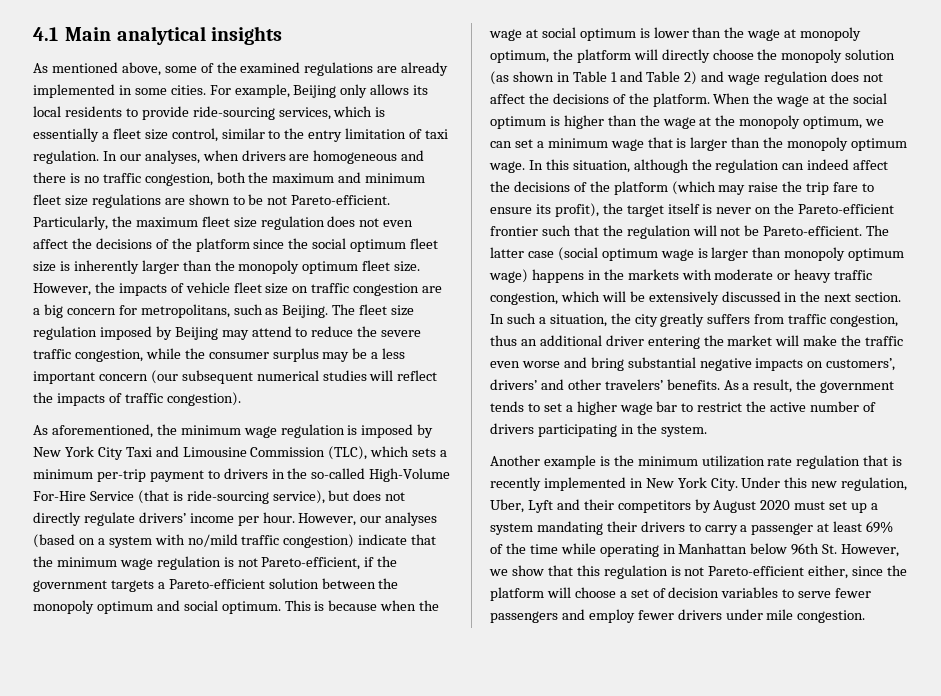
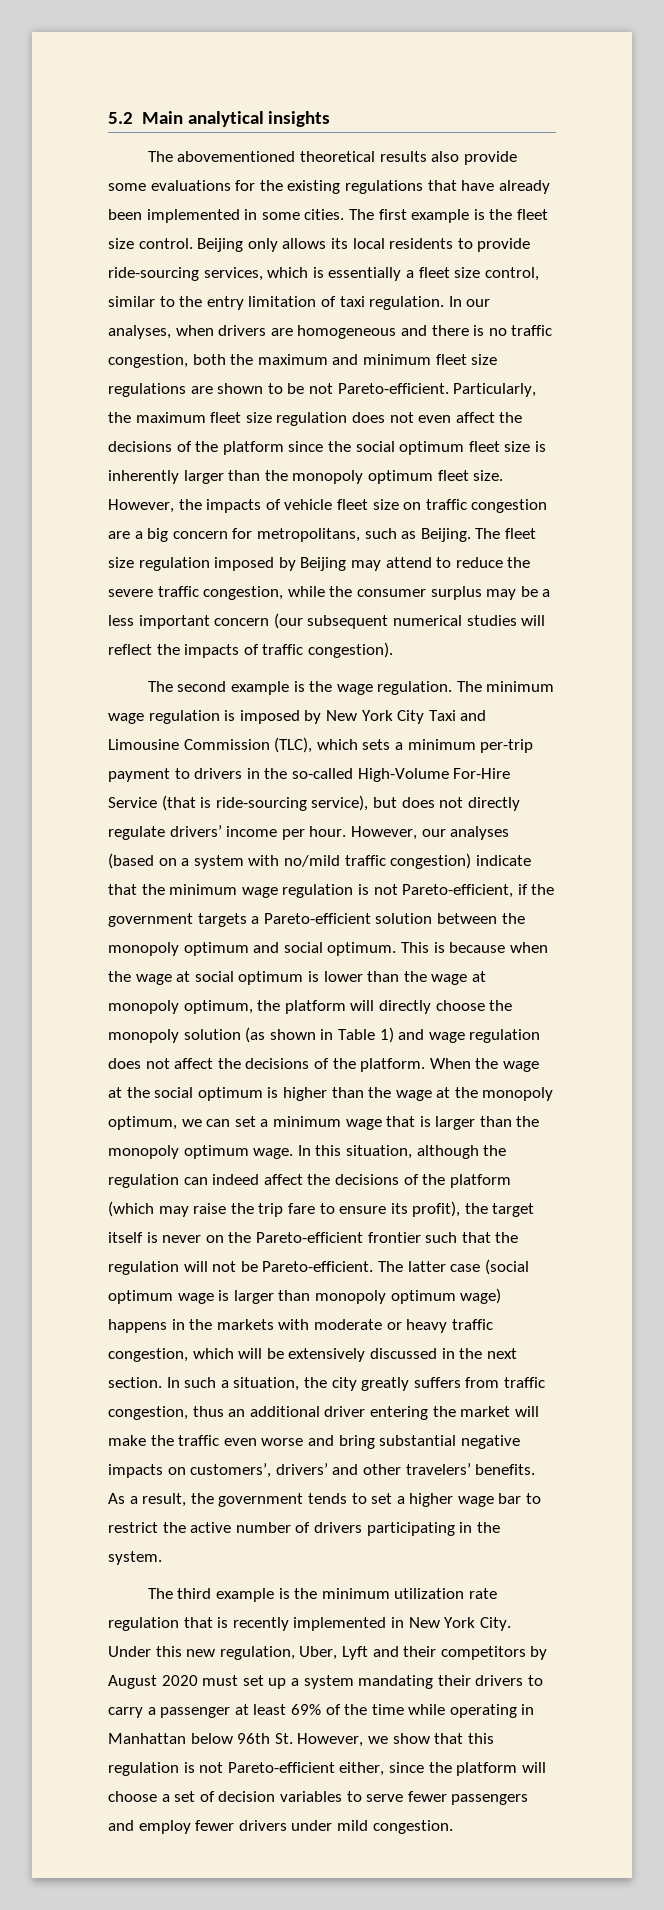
- 4.1 Main analytical insights
+ 5.2 Main analytical insights
- As mentioned above, some of the examined regulations are already implemented in some cities. For example, Beijing only allows its local residents to provide ride-sourcing services, which is essentially a fleet size control, similar to the entry limitation of taxi regulation.
+ The abovementioned theoretical results also provide some evaluations for the existing regulations that have already been implemented in some cities. The first example is the fleet size control. Beijing only allows its local residents to provide ride-sourcing services, which is essentially a fleet size control, similar to the entry limitation of taxi regulation.
- As aforementioned, the minimum wage regulation is imposed by New York City Taxi and Limousine Commission (TLC), which sets a minimum per-trip payment to drivers in the so-called High-Volume For-Hire Service (that is ride-sourcing service), but does not directly regulate drivers’ income per hour.
+ The second example is the wage regulation. The minimum wage regulation is imposed by New York City Taxi and Limousine Commission (TLC), which sets a minimum per-trip payment to drivers in the so-called High-Volume For-Hire Service (that is ride-sourcing service), but does not directly regulate drivers’ income per hour.
- This is because when the wage at social optimum is lower than the wage at monopoly optimum, the platform will directly choose the monopoly solution (as shown in Table 1 and Table 2) and wage regulation does not affect the decisions of the platform.
+ This is because when the wage at social optimum is lower than the wage at monopoly optimum, the platform will directly choose the monopoly solution (as shown in Table 1) and wage regulation does not affect the decisions of the platform.
- Another example is the minimum utilization rate regulation that is recently implemented in New York City.
+ The third example is the minimum utilization rate regulation that is recently implemented in New York City.
- Under this new regulation, Uber, Lyft and their competitors by August 2020 must set up a system mandating their drivers to carry a passenger at least 69% of the time while operating in Manhattan below 96th St. However, we show that this regulation is not Pareto-efficient either, since the platform will choose a set of decision variables to serve fewer passengers and employ fewer drivers under mile congestion.
+ Under this new regulation, Uber, Lyft and their competitors by August 2020 must set up a system mandating their drivers to carry a passenger at least 69% of the time while operating in Manhattan below 96th St. However, we show that this regulation is not Pareto-efficient either, since the platform will choose a set of decision variables to serve fewer passengers and employ fewer drivers under mild congestion.

